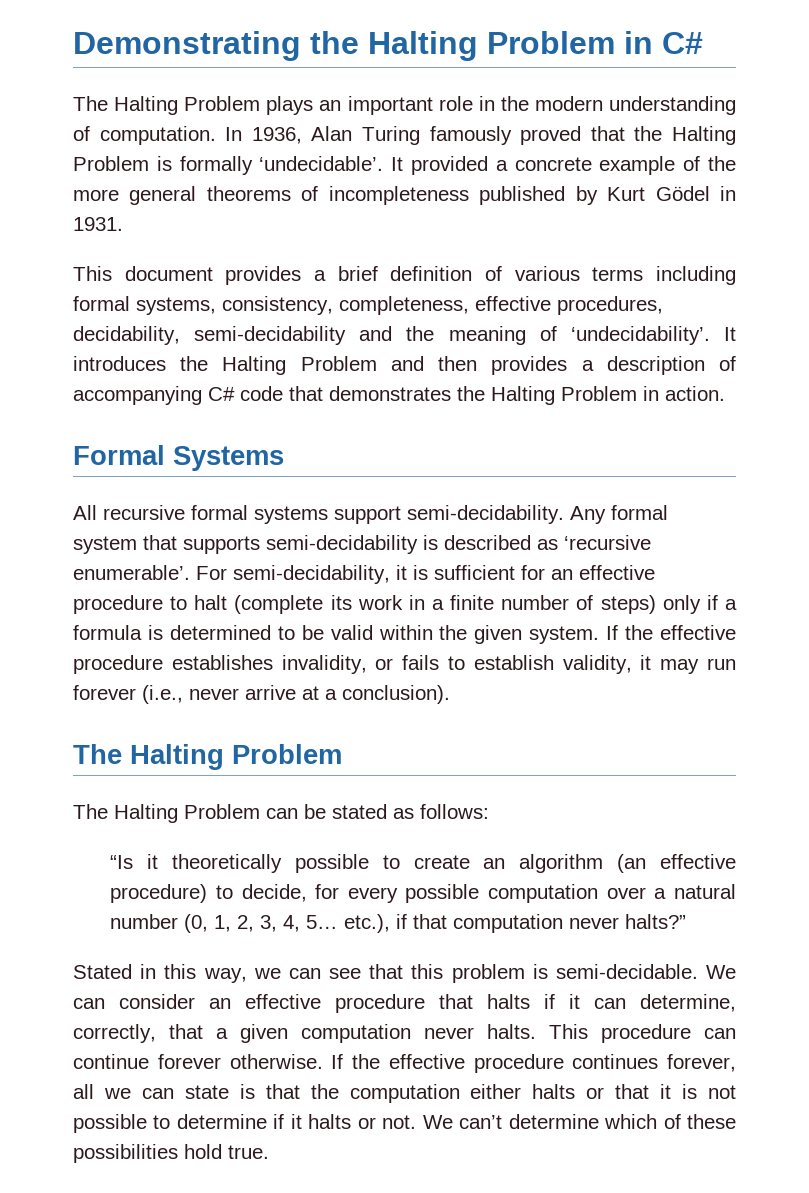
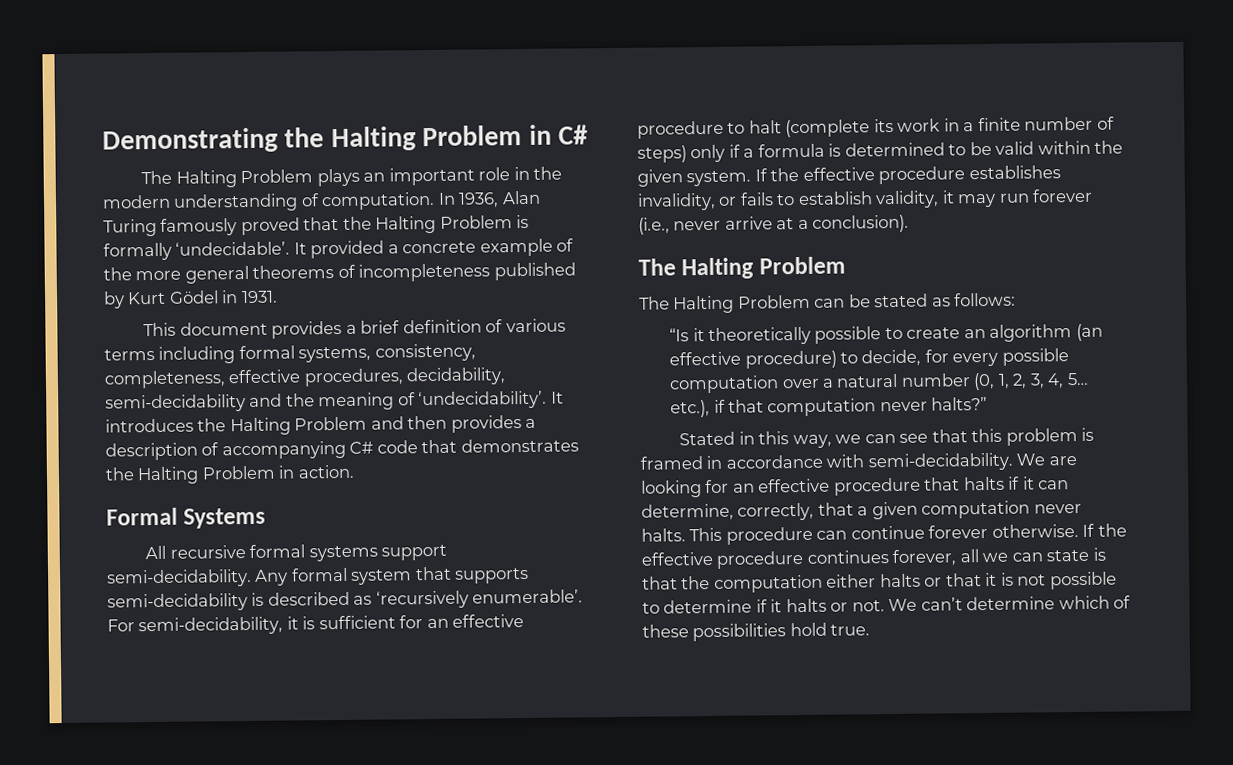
- Any formal system that supports semi-decidability is described as ‘recursive enumerable’.
+ Any formal system that supports semi-decidability is described as ‘recursively enumerable’.
- Stated in this way, we can see that this problem is semi-decidable. We can consider an effective procedure that halts if it can determine, correctly, that a given computation never halts.
+ Stated in this way, we can see that this problem is framed in accordance with semi-decidability. We are looking for an effective procedure that halts if it can determine, correctly, that a given computation never halts.

